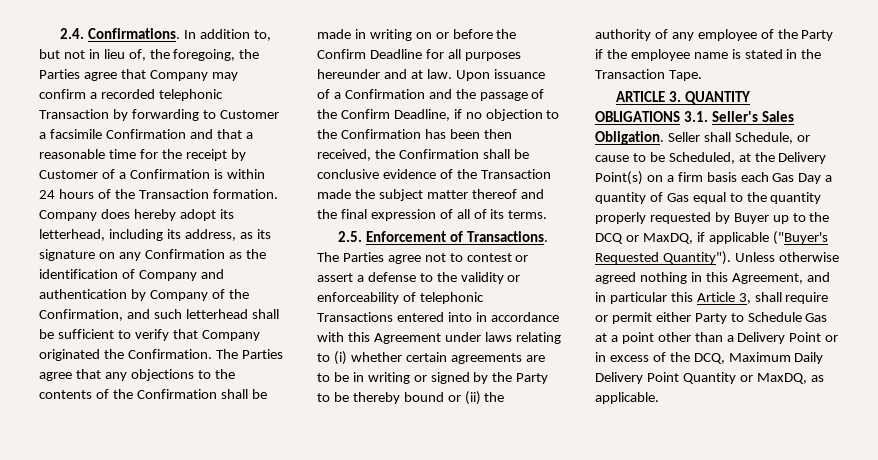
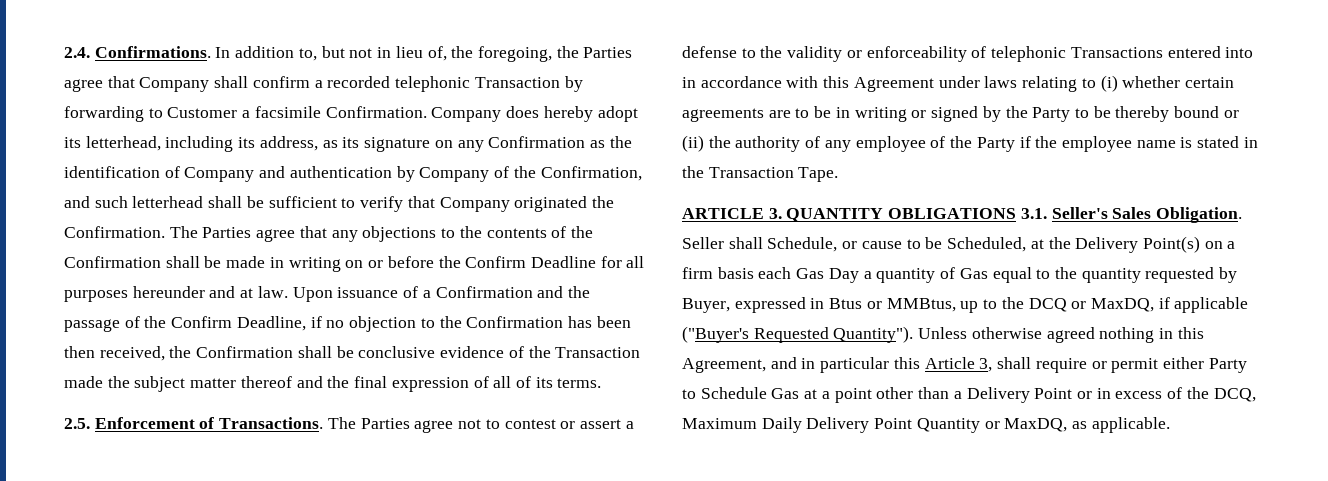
- In addition to, but not in lieu of, the foregoing, the Parties agree that Company may confirm a recorded telephonic Transaction by forwarding to Customer a facsimile Confirmation and that a reasonable time for the receipt by Customer of a Confirmation is within 24 hours of the Transaction formation.
+ In addition to, but not in lieu of, the foregoing, the Parties agree that Company shall confirm a recorded telephonic Transaction by forwarding to Customer a facsimile Confirmation.
- Seller shall Schedule, or cause to be Scheduled, at the Delivery Point(s) on a firm basis each Gas Day a quantity of Gas equal to the quantity properly requested by Buyer up to the DCQ or MaxDQ, if applicable ("Buyer's Requested Quantity").
+ Seller shall Schedule, or cause to be Scheduled, at the Delivery Point(s) on a firm basis each Gas Day a quantity of Gas equal to the quantity requested by Buyer, expressed in Btus or MMBtus, up to the DCQ or MaxDQ, if applicable ("Buyer's Requested Quantity").

